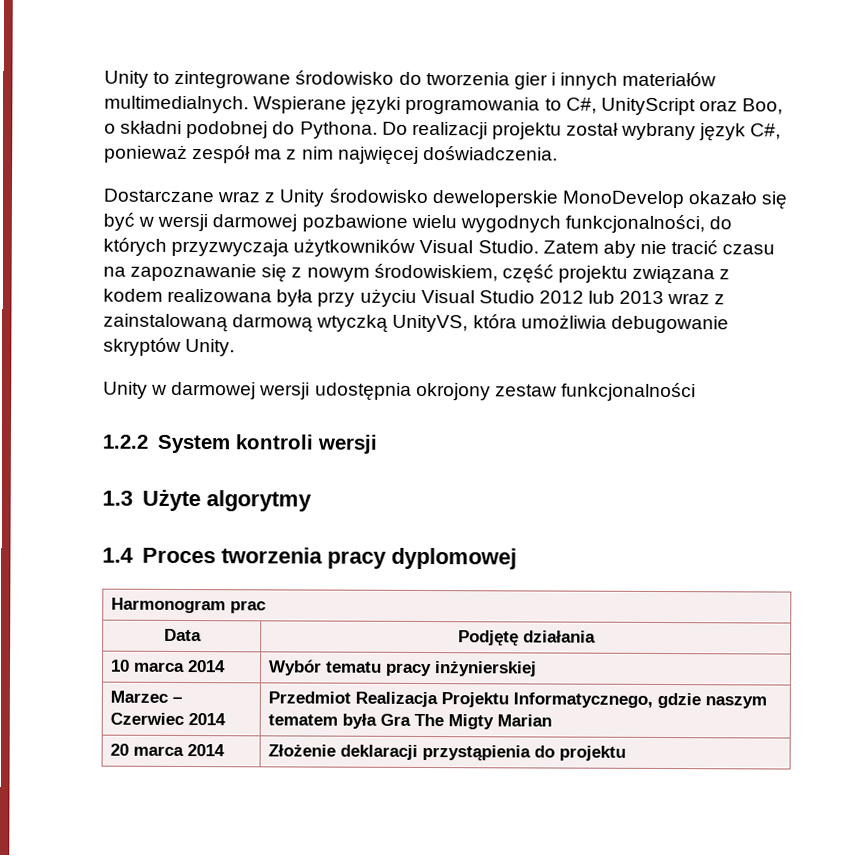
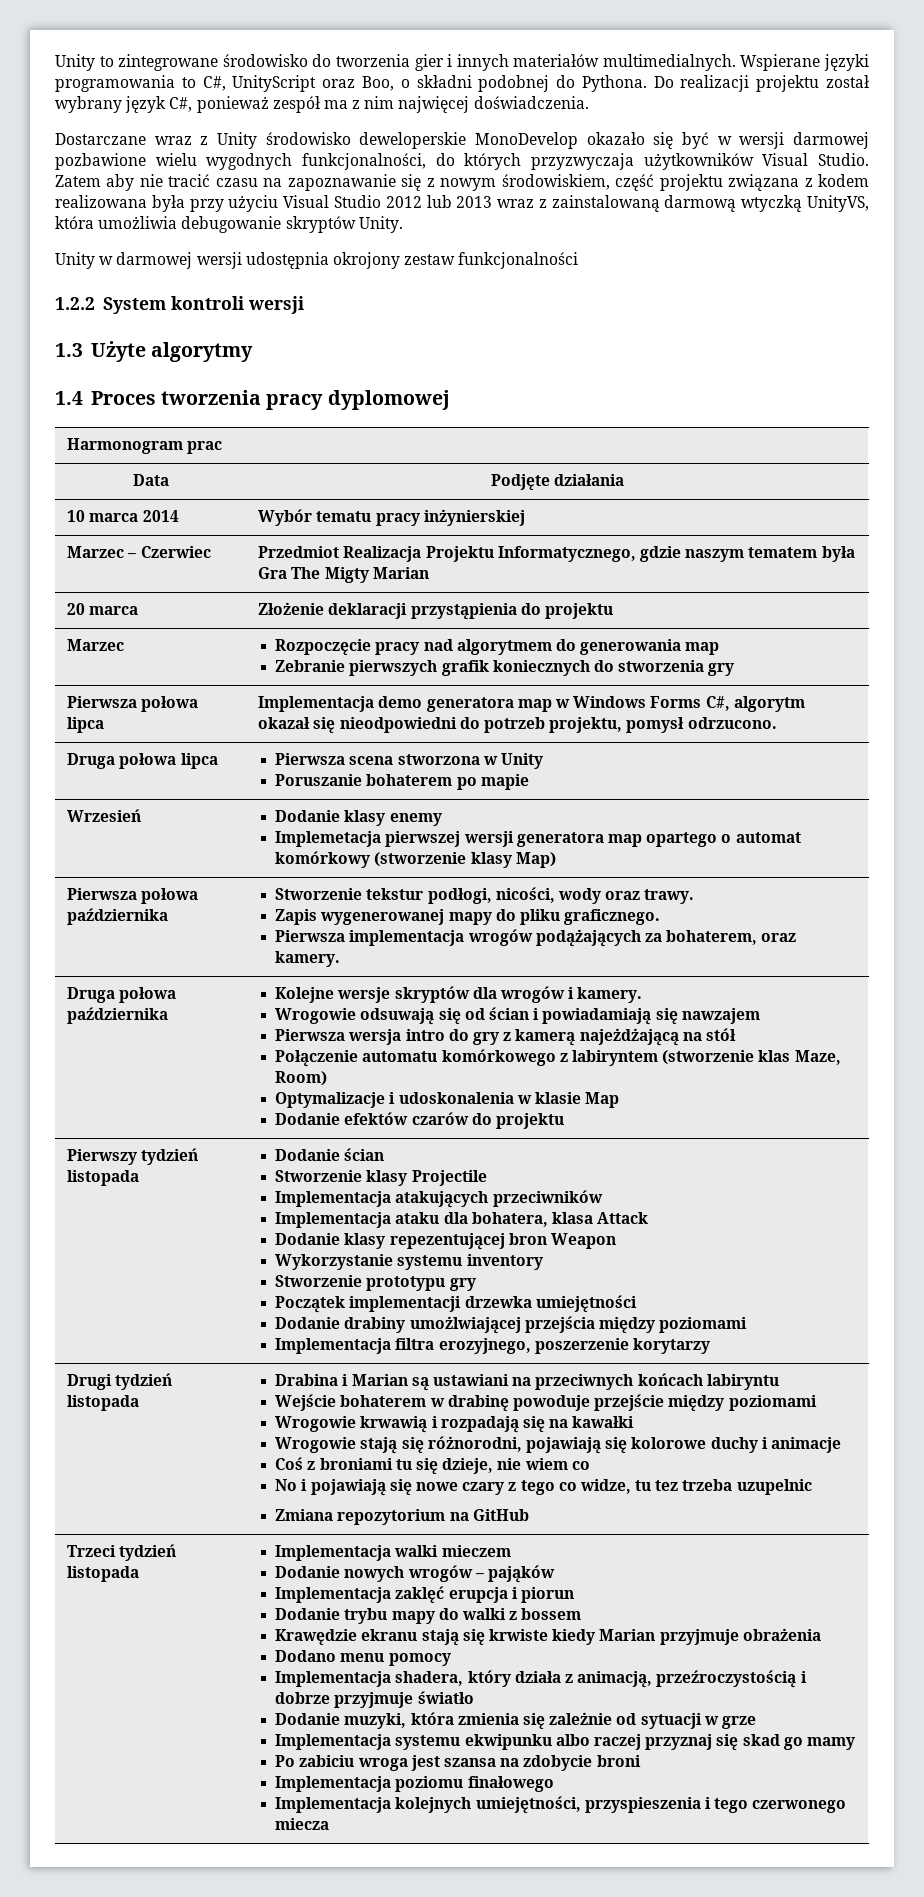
- Data | Podjętę działania
+ Data | Podjęte działania
- Marzec – Czerwiec 2014 | Przedmiot Realizacja Projektu Informatycznego, gdzie naszym tematem była Gra The Migty Marian
+ Marzec – Czerwiec | Przedmiot Realizacja Projektu Informatycznego, gdzie naszym tematem była Gra The Migty Marian
- 20 marca 2014 | Złożenie deklaracji przystąpienia do projektu
+ 20 marca | Złożenie deklaracji przystąpienia do projektu
+ Marzec | Rozpoczęcie pracy nad algorytmem do generowania map
+ Zebranie pierwszych grafik koniecznych do stworzenia gry
+ Pierwsza połowa lipca | Implementacja demo generatora map w Windows Forms C#, algorytm okazał się nieodpowiedni do potrzeb projektu, pomysł odrzucono.
+ Druga połowa lipca | Pierwsza scena stworzona w Unity
+ Poruszanie bohaterem po mapie
+ Wrzesień | Dodanie klasy enemy
+ Implemetacja pierwszej wersji generatora map opartego o automat komórkowy (stworzenie klasy Map)
+ Pierwsza połowa października | Stworzenie tekstur podłogi, nicości, wody oraz trawy.
+ Zapis wygenerowanej mapy do pliku graficznego.
+ Pierwsza implementacja wrogów podążających za bohaterem, oraz kamery.
+ Druga połowa października | Kolejne wersje skryptów dla wrogów i kamery.
+ Wrogowie odsuwają się od ścian i powiadamiają się nawzajem
+ Pierwsza wersja intro do gry z kamerą najeżdżającą na stół
+ Połączenie automatu komórkowego z labiryntem (stworzenie klas Maze, Room)
+ Optymalizacje i udoskonalenia w klasie Map
+ Dodanie efektów czarów do projektu
+ Pierwszy tydzień listopada | Dodanie ścian
+ Stworzenie klasy Projectile
+ Implementacja atakujących przeciwników
+ Implementacja ataku dla bohatera, klasa Attack
+ Dodanie klasy repezentującej bron Weapon
+ Wykorzystanie systemu inventory
+ Stworzenie prototypu gry
+ Początek implementacji drzewka umiejętności
+ Dodanie drabiny umożlwiającej przejścia między poziomami
+ Implementacja filtra erozyjnego, poszerzenie korytarzy
+ Drugi tydzień listopada | Drabina i Marian są ustawiani na przeciwnych końcach labiryntu
+ Wejście bohaterem w drabinę powoduje przejście między poziomami
+ Wrogowie krwawią i rozpadają się na kawałki
+ Wrogowie stają się różnorodni, pojawiają się kolorowe duchy i animacje
+ Coś z broniami tu się dzieje, nie wiem co
+ No i pojawiają się nowe czary z tego co widze, tu tez trzeba uzupelnic
+ Zmiana repozytorium na GitHub
+ Trzeci tydzień listopada | Implementacja walki mieczem
+ Dodanie nowych wrogów – pająków
+ Implementacja zaklęć erupcja i piorun
+ Dodanie trybu mapy do walki z bossem
+ Krawędzie ekranu stają się krwiste kiedy Marian przyjmuje obrażenia
+ Dodano menu pomocy
+ Implementacja shadera, który działa z animacją, przeźroczystością i dobrze przyjmuje światło
+ Dodanie muzyki, która zmienia się zależnie od sytuacji w grze
+ Implementacja systemu ekwipunku albo raczej przyznaj się skad go mamy
+ Po zabiciu wroga jest szansa na zdobycie broni
+ Implementacja poziomu finałowego
+ Implementacja kolejnych umiejętności, przyspieszenia i tego czerwonego miecza

